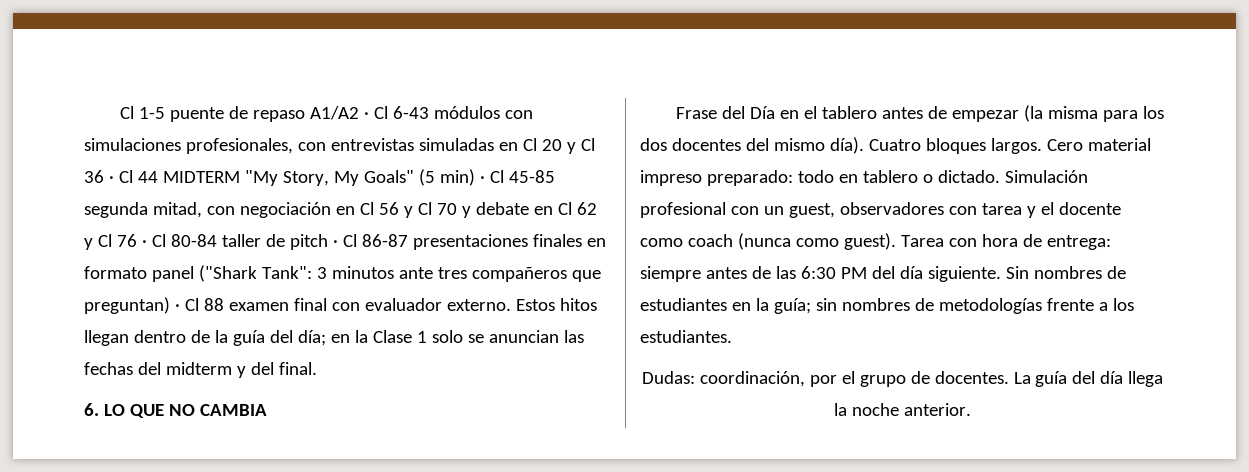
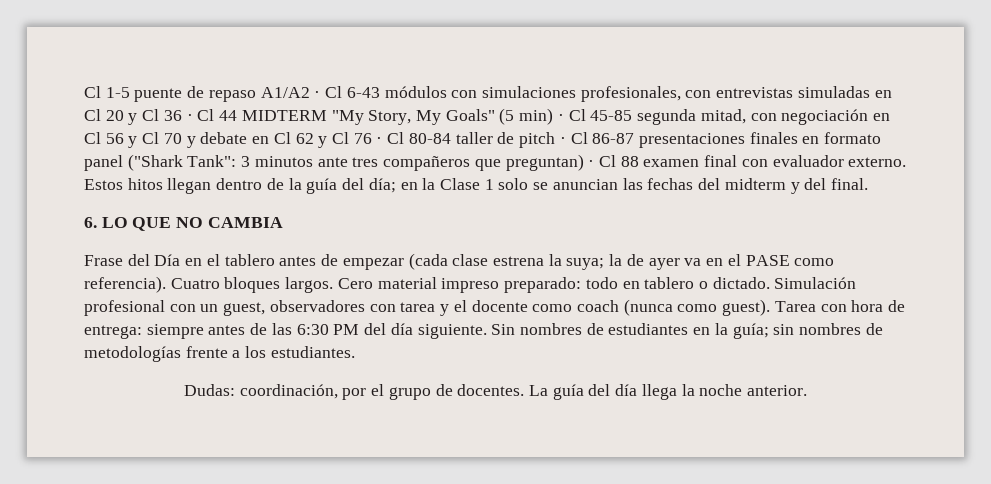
- Frase del Día en el tablero antes de empezar (la misma para los dos docentes del mismo día).
+ Frase del Día en el tablero antes de empezar (cada clase estrena la suya; la de ayer va en el PASE como referencia).

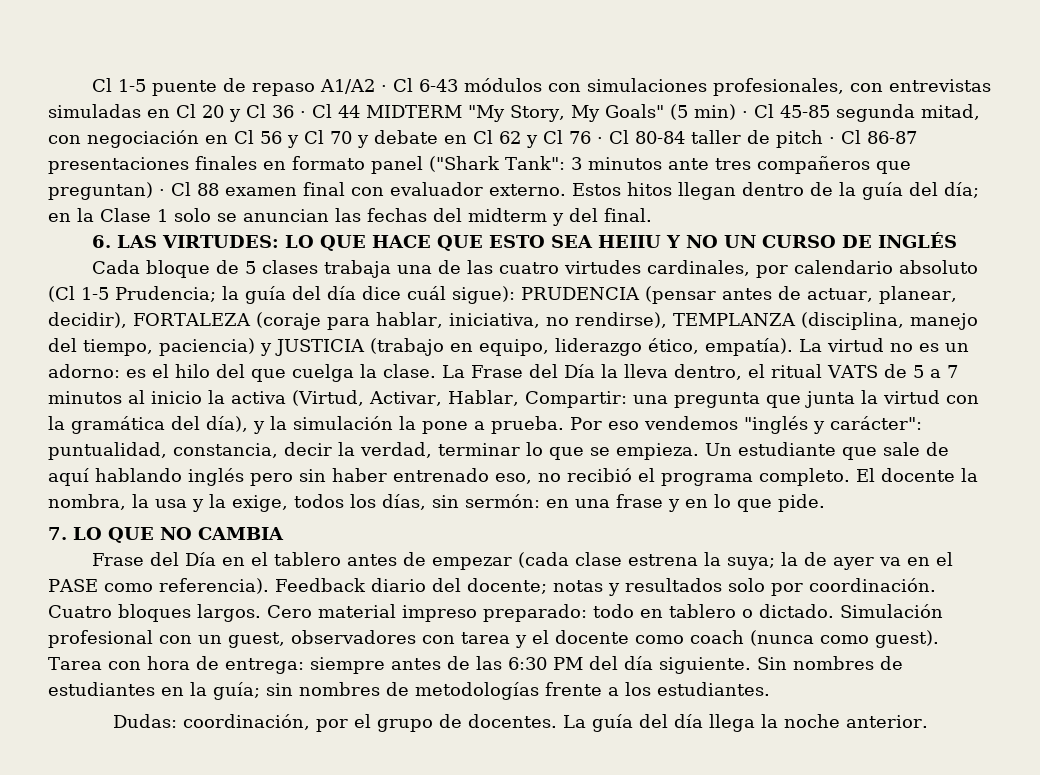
- 6. LO QUE NO CAMBIA
+ 6. LAS VIRTUDES: LO QUE HACE QUE ESTO SEA HEIIU Y NO UN CURSO DE INGLÉS
+ Cada bloque de 5 clases trabaja una de las cuatro virtudes cardinales, por calendario absoluto (Cl 1-5 Prudencia; la guía del día dice cuál sigue): PRUDENCIA (pensar antes de actuar, planear, decidir), FORTALEZA (coraje para hablar, iniciativa, no rendirse), TEMPLANZA (disciplina, manejo del tiempo, paciencia) y JUSTICIA (trabajo en equipo, liderazgo ético, empatía). La virtud no es un adorno: es el hilo del que cuelga la clase. La Frase del Día la lleva dentro, el ritual VATS de 5 a 7 minutos al inicio la activa (Virtud, Activar, Hablar, Compartir: una pregunta que junta la virtud con la gramática del día), y la simulación la pone a prueba. Por eso vendemos "inglés y carácter": puntualidad, constancia, decir la verdad, terminar lo que se empieza. Un estudiante que sale de aquí hablando inglés pero sin haber entrenado eso, no recibió el programa completo. El docente la nombra, la usa y la exige, todos los días, sin sermón: en una frase y en lo que pide.
+ 7. LO QUE NO CAMBIA
+ Feedback diario del docente; notas y resultados solo por coordinación.

